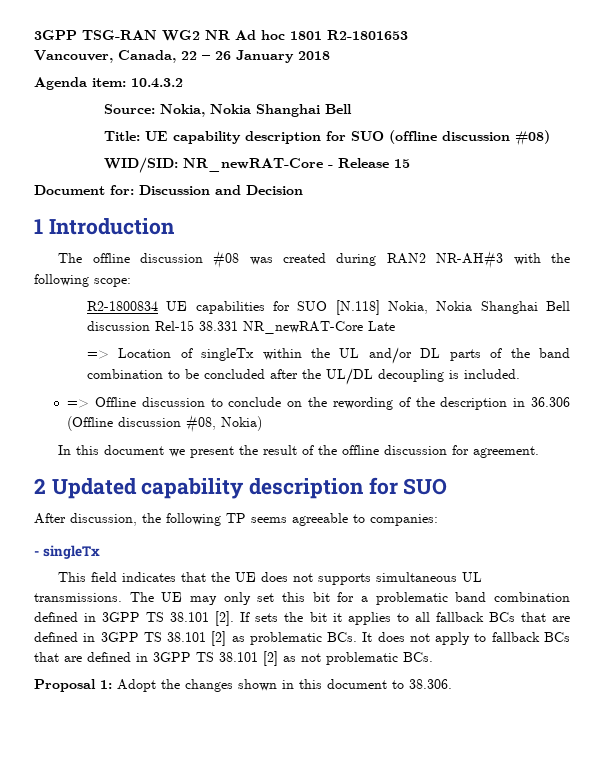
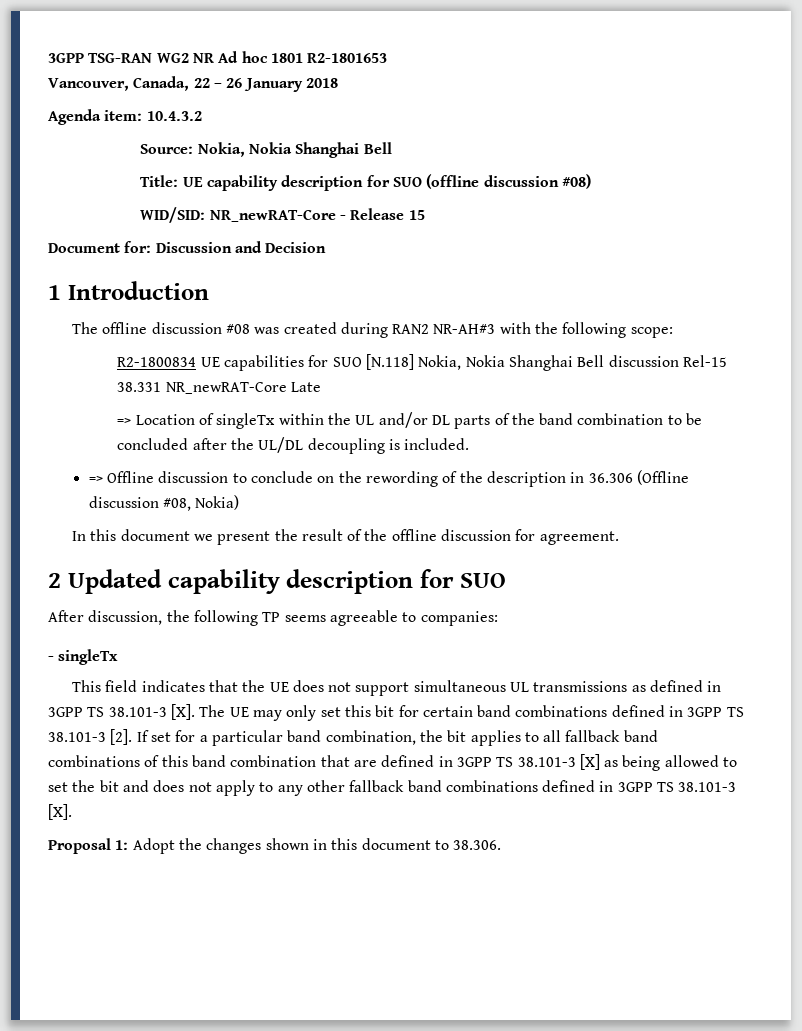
- This field indicates that the UE does not supports simultaneous UL transmissions. The UE may only set this bit for a problematic band combination defined in 3GPP TS 38.101 [2].
+ This field indicates that the UE does not support simultaneous UL transmissions as defined in 3GPP TS 38.101-3 [X]. The UE may only set this bit for certain band combinations defined in 3GPP TS 38.101-3 [2].
- If sets the bit it applies to all fallback BCs that are defined in 3GPP TS 38.101 [2] as problematic BCs. It does not apply to fallback BCs that are defined in 3GPP TS 38.101 [2] as not problematic BCs.
+ If set for a particular band combination, the bit applies to all fallback band combinations of this band combination that are defined in 3GPP TS 38.101-3 [X] as being allowed to set the bit and does not apply to any other fallback band combinations defined in 3GPP TS 38.101-3 [X].

